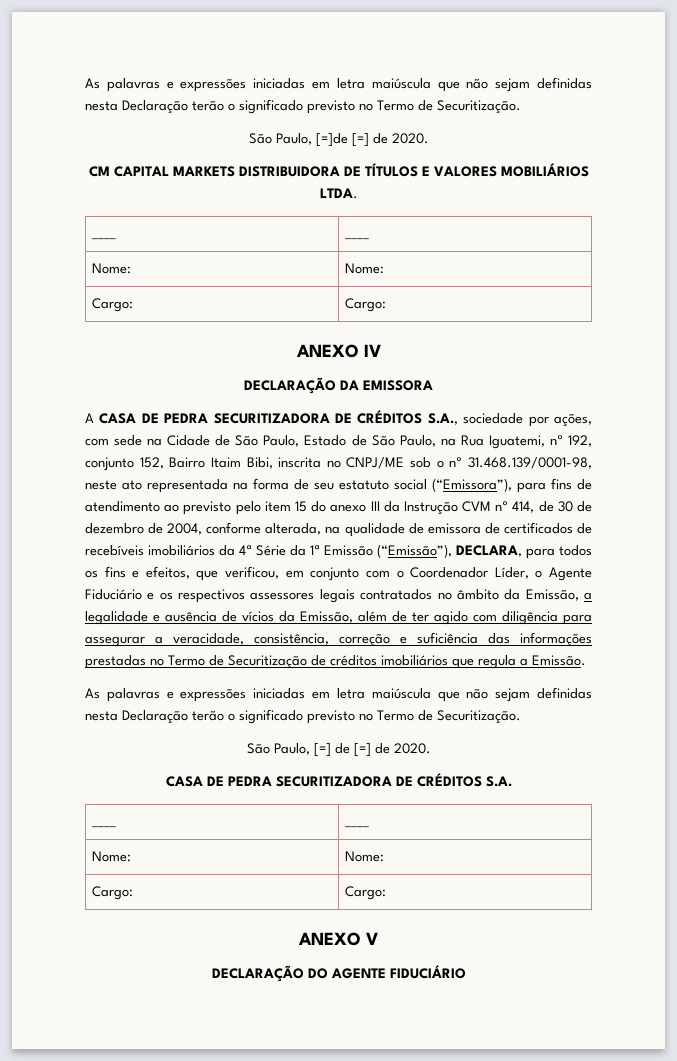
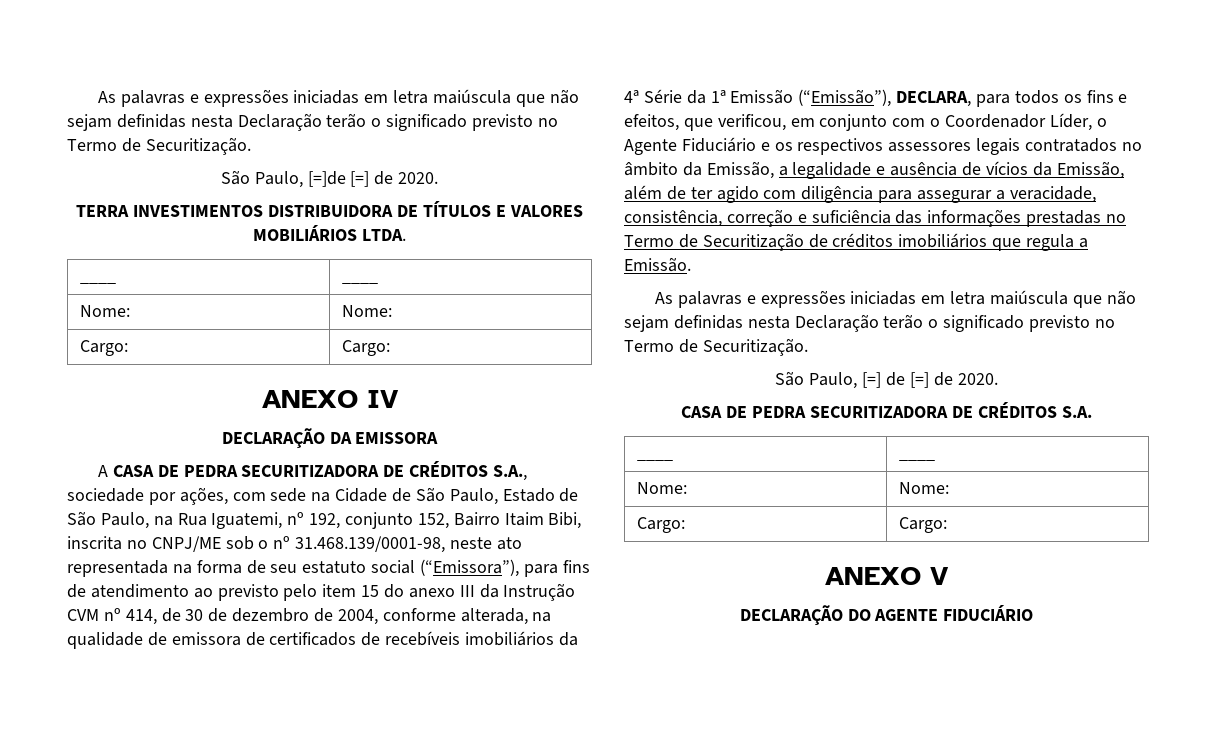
- CM CAPITAL MARKETS DISTRIBUIDORA DE TÍTULOS E VALORES MOBILIÁRIOS LTDA.
+ TERRA INVESTIMENTOS DISTRIBUIDORA DE TÍTULOS E VALORES MOBILIÁRIOS LTDA.

